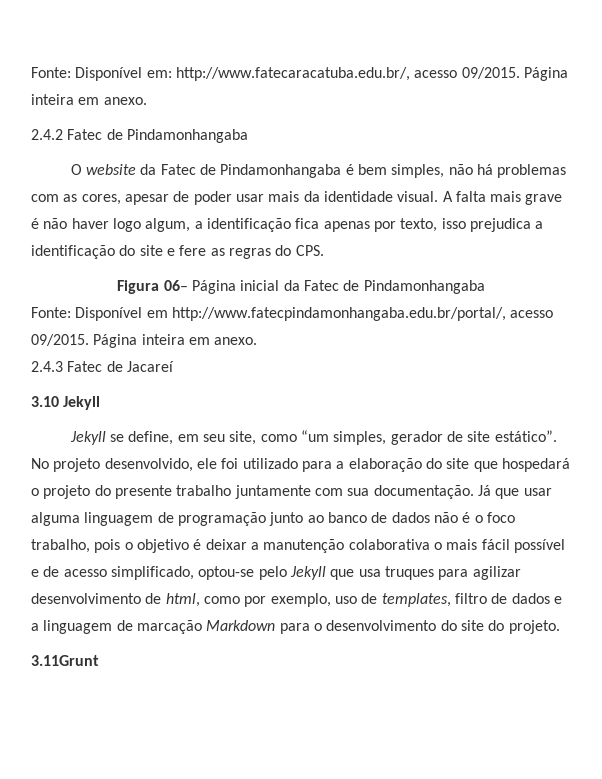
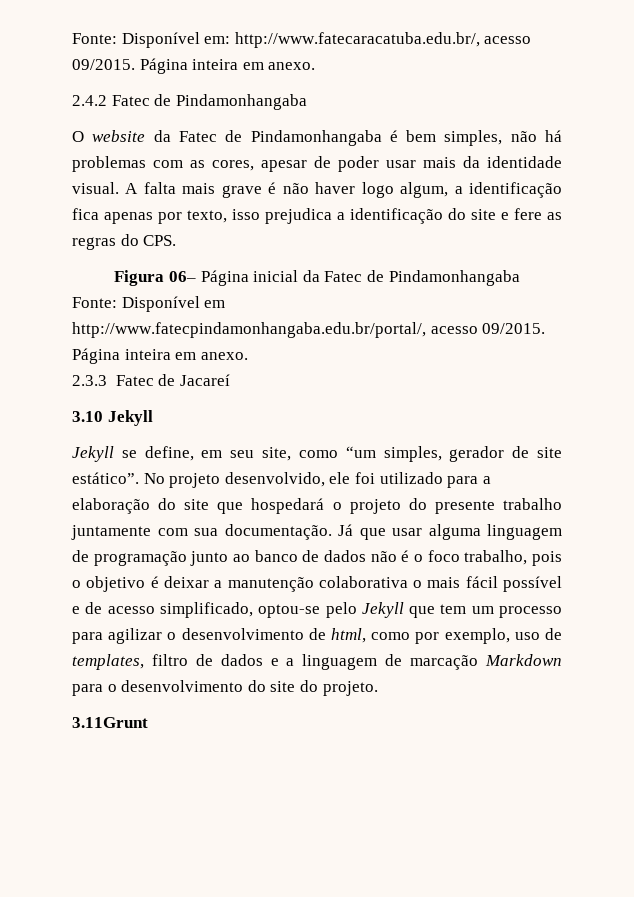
- 2.4.3 Fatec de Jacareí
+ 2.3.3 Fatec de Jacareí
- Já que usar alguma linguagem de programação junto ao banco de dados não é o foco trabalho, pois o objetivo é deixar a manutenção colaborativa o mais fácil possível e de acesso simplificado, optou-se pelo Jekyll que usa truques para agilizar desenvolvimento de html, como por exemplo, uso de templates, filtro de dados e a linguagem de marcação Markdown para o desenvolvimento do site do projeto.
+ Já que usar alguma linguagem de programação junto ao banco de dados não é o foco trabalho, pois o objetivo é deixar a manutenção colaborativa o mais fácil possível e de acesso simplificado, optou-se pelo Jekyll que tem um processo para agilizar o desenvolvimento de html, como por exemplo, uso de templates, filtro de dados e a linguagem de marcação Markdown para o desenvolvimento do site do projeto.

